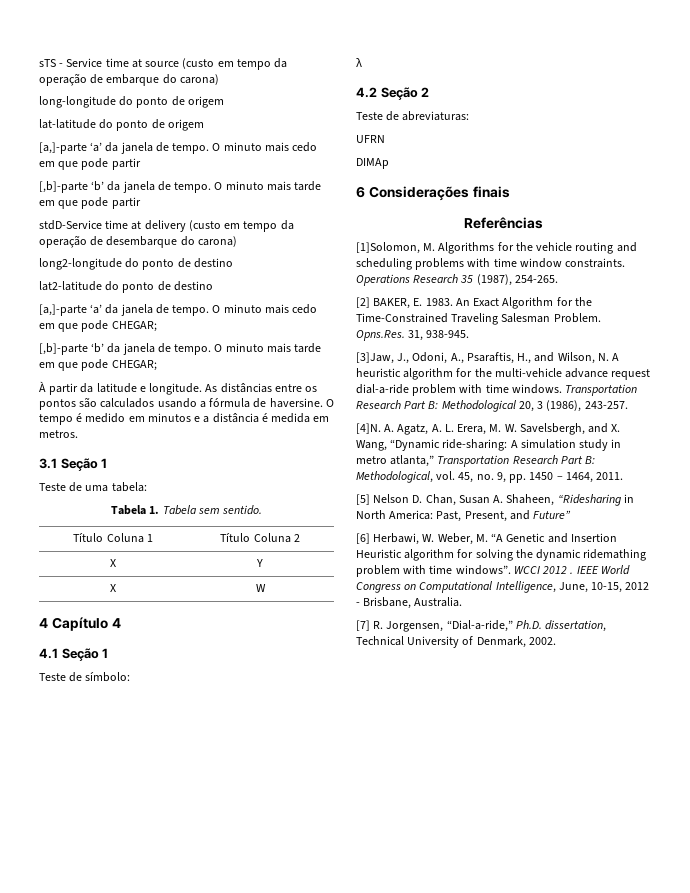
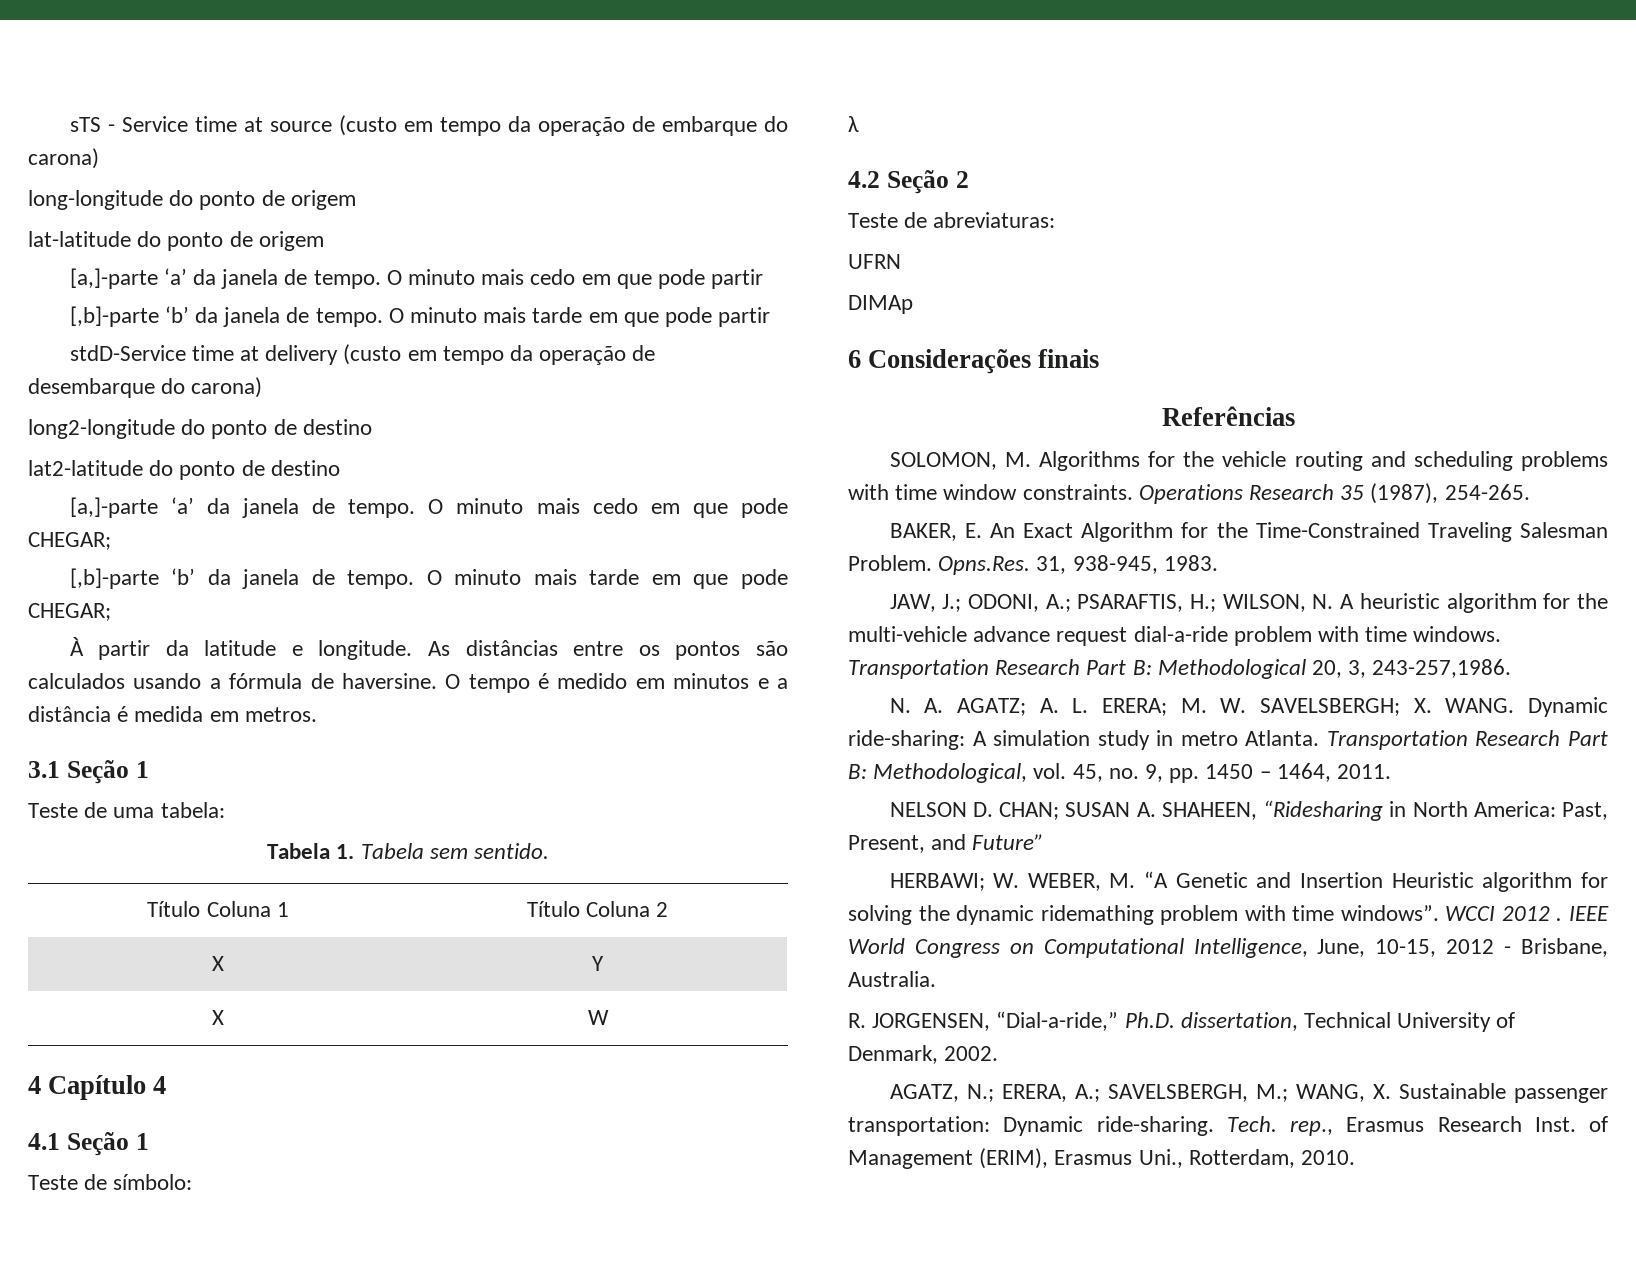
- [1]Solomon, M. Algorithms for the vehicle routing and scheduling problems with time window constraints.
+ SOLOMON, M. Algorithms for the vehicle routing and scheduling problems with time window constraints.
- [2] BAKER, E. 1983. An Exact Algorithm for the Time-Constrained Traveling Salesman Problem.
+ BAKER, E. An Exact Algorithm for the Time-Constrained Traveling Salesman Problem.
- Opns.Res. 31, 938-945.
- [3]Jaw, J., Odoni, A., Psaraftis, H., and Wilson, N. A heuristic algorithm for the multi-vehicle advance request dial-a-ride problem with time windows.
+ Opns.Res. 31, 938-945, 1983.
+ JAW, J.; ODONI, A.; PSARAFTIS, H.; WILSON, N. A heuristic algorithm for the multi-vehicle advance request dial-a-ride problem with time windows.
- Transportation Research Part B: Methodological 20, 3 (1986), 243-257.
- [4]N. A. Agatz, A. L. Erera, M. W. Savelsbergh, and X. Wang, “Dynamic ride-sharing: A simulation study in metro atlanta,” Transportation Research Part B: Methodological, vol. 45, no. 9, pp. 1450 – 1464, 2011.
+ Transportation Research Part B: Methodological 20, 3, 243-257,1986.
+ N. A. AGATZ; A. L. ERERA; M. W. SAVELSBERGH; X. WANG. Dynamic ride-sharing: A simulation study in metro Atlanta. Transportation Research Part B: Methodological, vol. 45, no. 9, pp. 1450 – 1464, 2011.
- [5] Nelson D. Chan, Susan A. Shaheen, “Ridesharing in North America: Past, Present, and Future”
+ NELSON D. CHAN; SUSAN A. SHAHEEN, “Ridesharing in North America: Past, Present, and Future”
- [6] Herbawi, W. Weber, M. “A Genetic and Insertion Heuristic algorithm for solving the dynamic ridemathing problem with time windows”.
+ HERBAWI; W. WEBER, M. “A Genetic and Insertion Heuristic algorithm for solving the dynamic ridemathing problem with time windows”.
- [7] R. Jorgensen, “Dial-a-ride,” Ph.D. dissertation, Technical University of Denmark, 2002.
+ R. JORGENSEN, “Dial-a-ride,” Ph.D. dissertation, Technical University of Denmark, 2002.
+ AGATZ, N.; ERERA, A.; SAVELSBERGH, M.; WANG, X. Sustainable passenger transportation: Dynamic ride-sharing. Tech. rep., Erasmus Research Inst. of Management (ERIM), Erasmus Uni., Rotterdam, 2010.

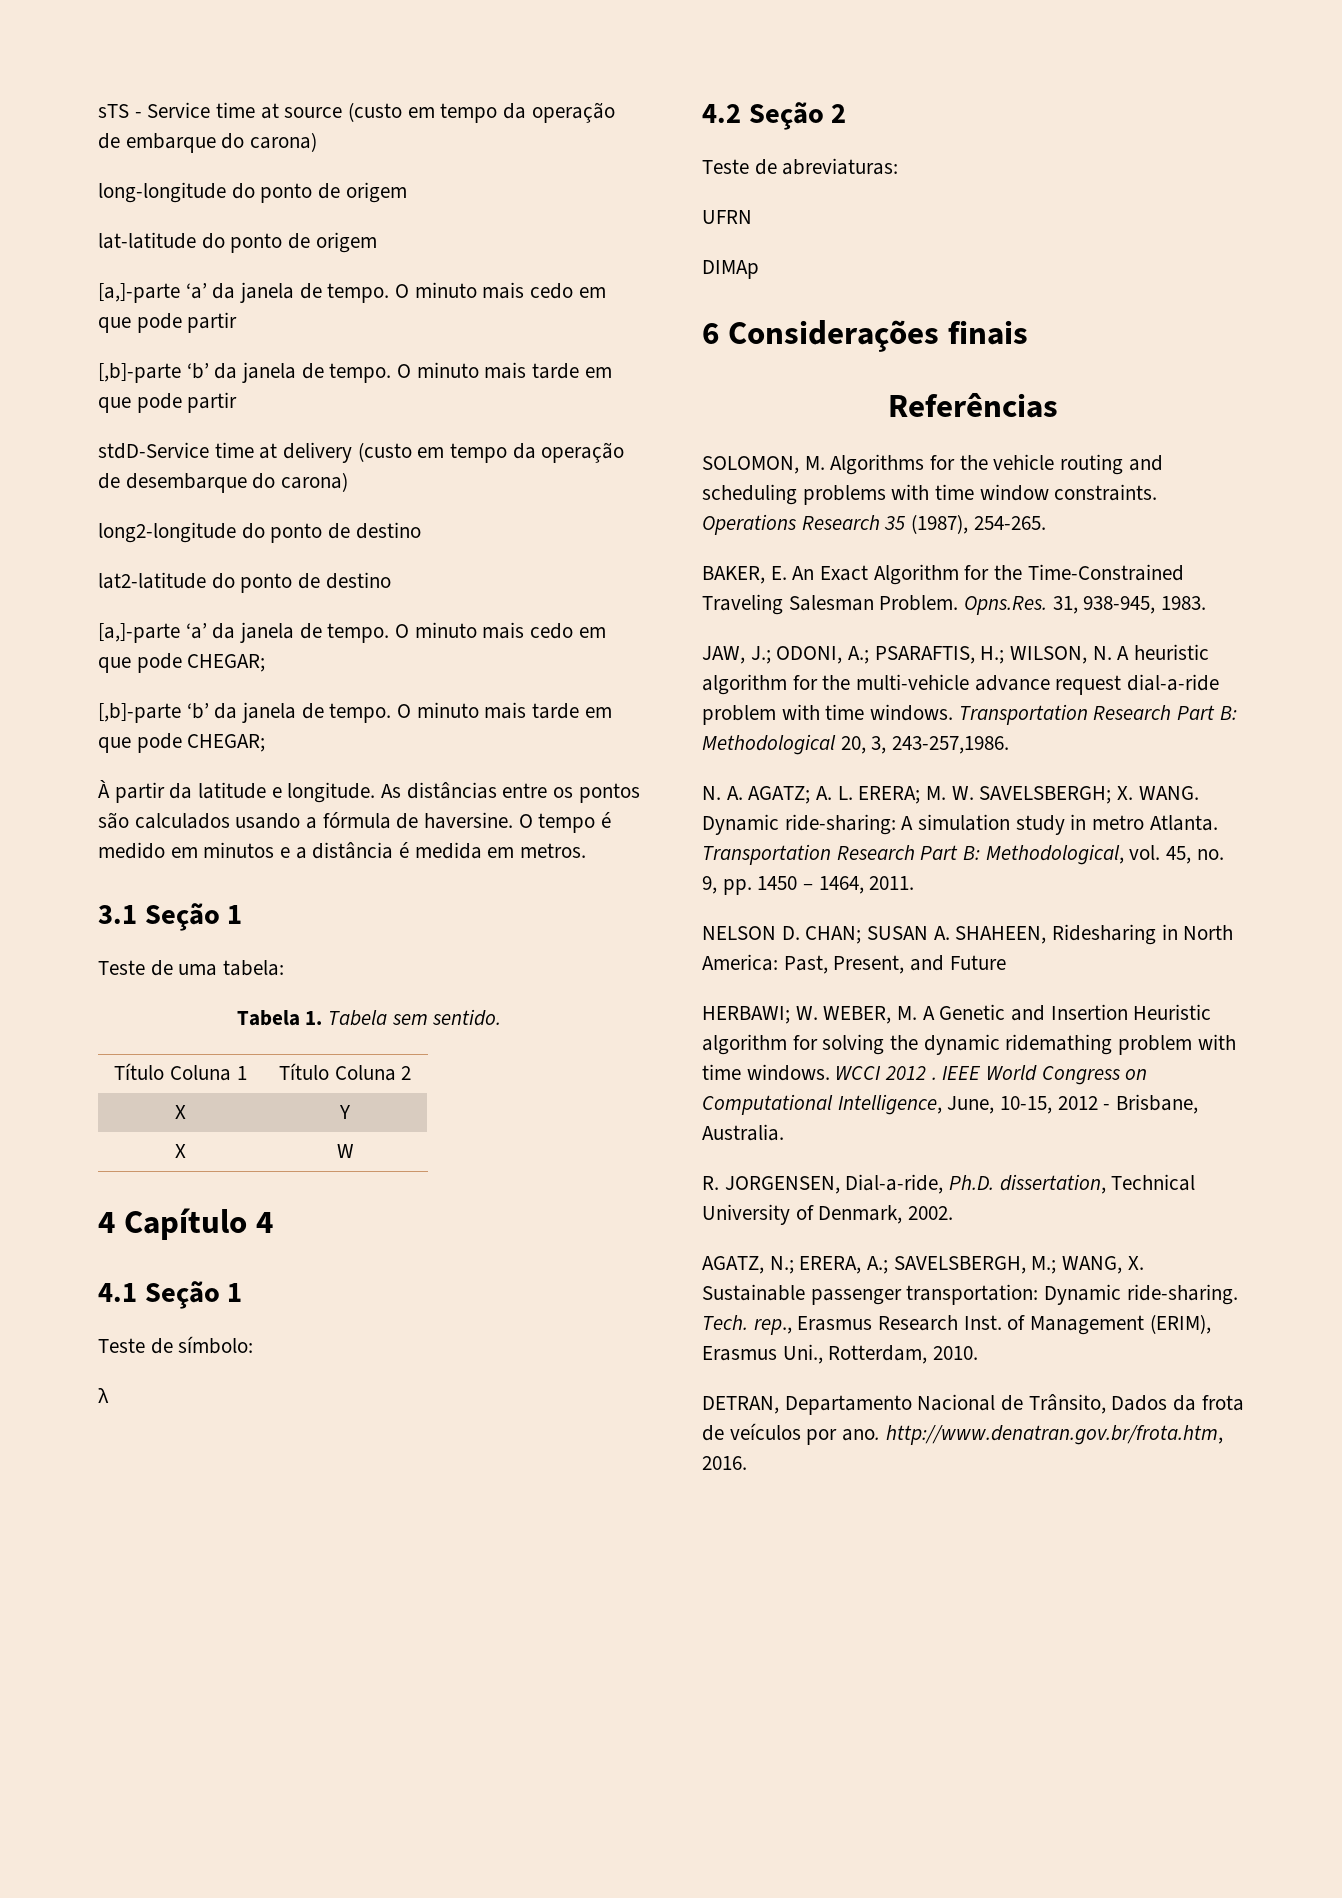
- NELSON D. CHAN; SUSAN A. SHAHEEN, “Ridesharing in North America: Past, Present, and Future”
+ NELSON D. CHAN; SUSAN A. SHAHEEN, Ridesharing in North America: Past, Present, and Future
- HERBAWI; W. WEBER, M. “A Genetic and Insertion Heuristic algorithm for solving the dynamic ridemathing problem with time windows”.
+ HERBAWI; W. WEBER, M. A Genetic and Insertion Heuristic algorithm for solving the dynamic ridemathing problem with time windows.
- R. JORGENSEN, “Dial-a-ride,” Ph.D. dissertation, Technical University of Denmark, 2002.
+ R. JORGENSEN, Dial-a-ride, Ph.D. dissertation, Technical University of Denmark, 2002.
+ DETRAN, Departamento Nacional de Trânsito, Dados da frota de veículos por ano. http://www.denatran.gov.br/frota.htm, 2016.

